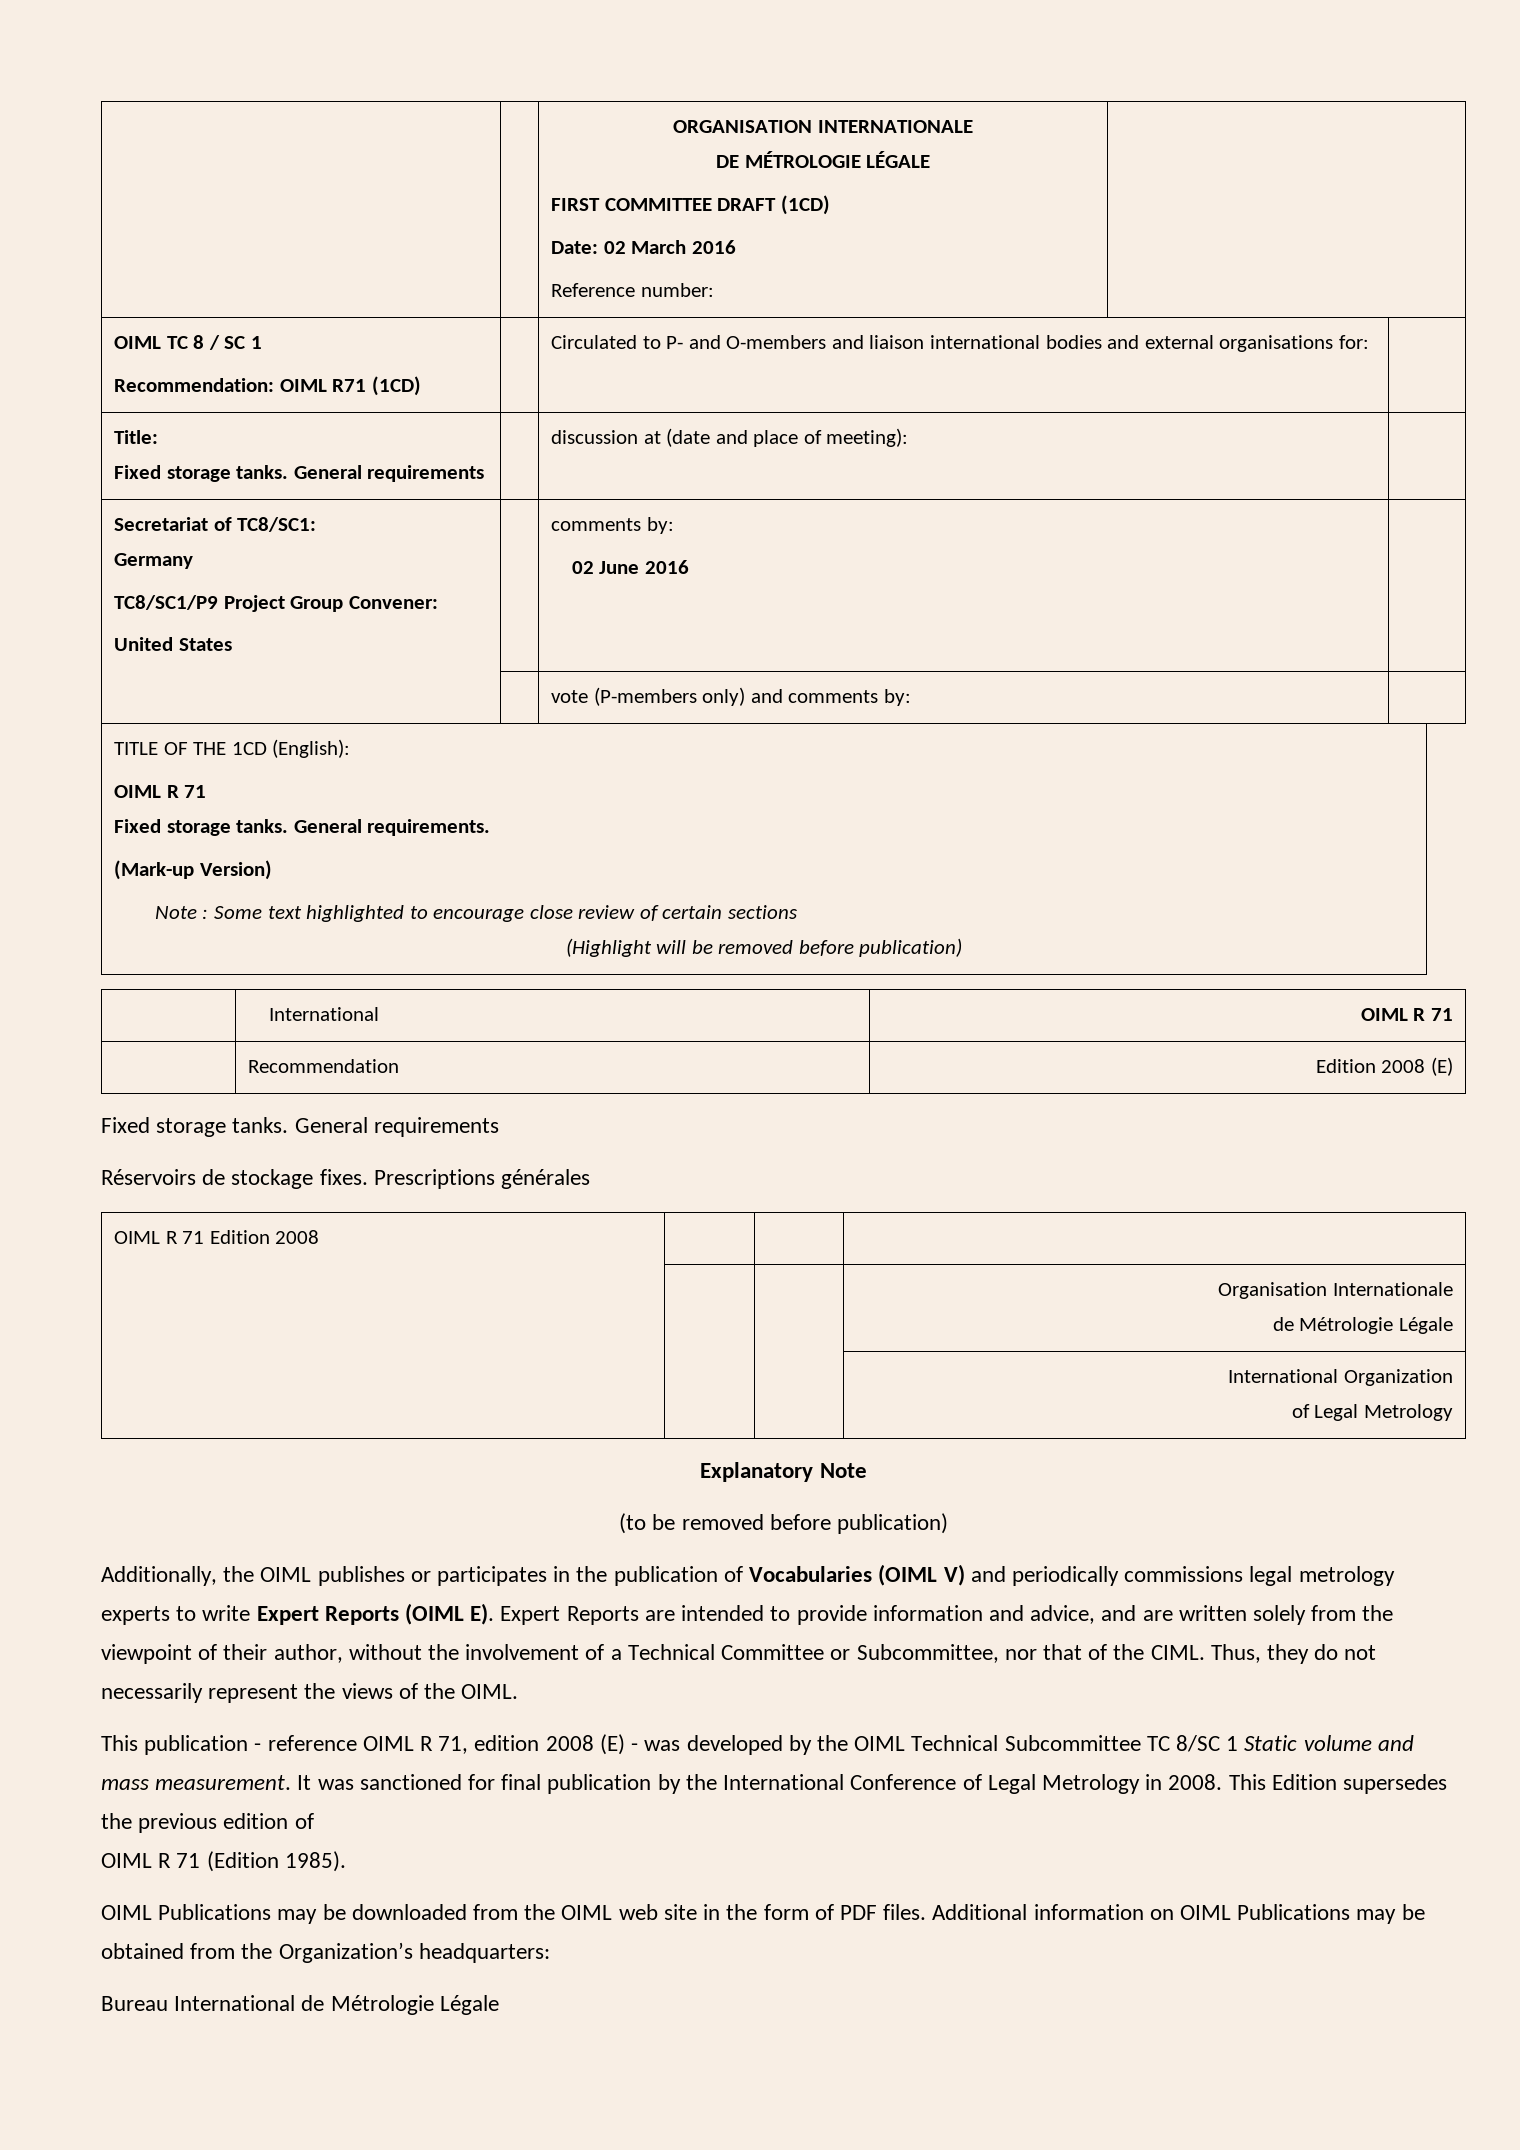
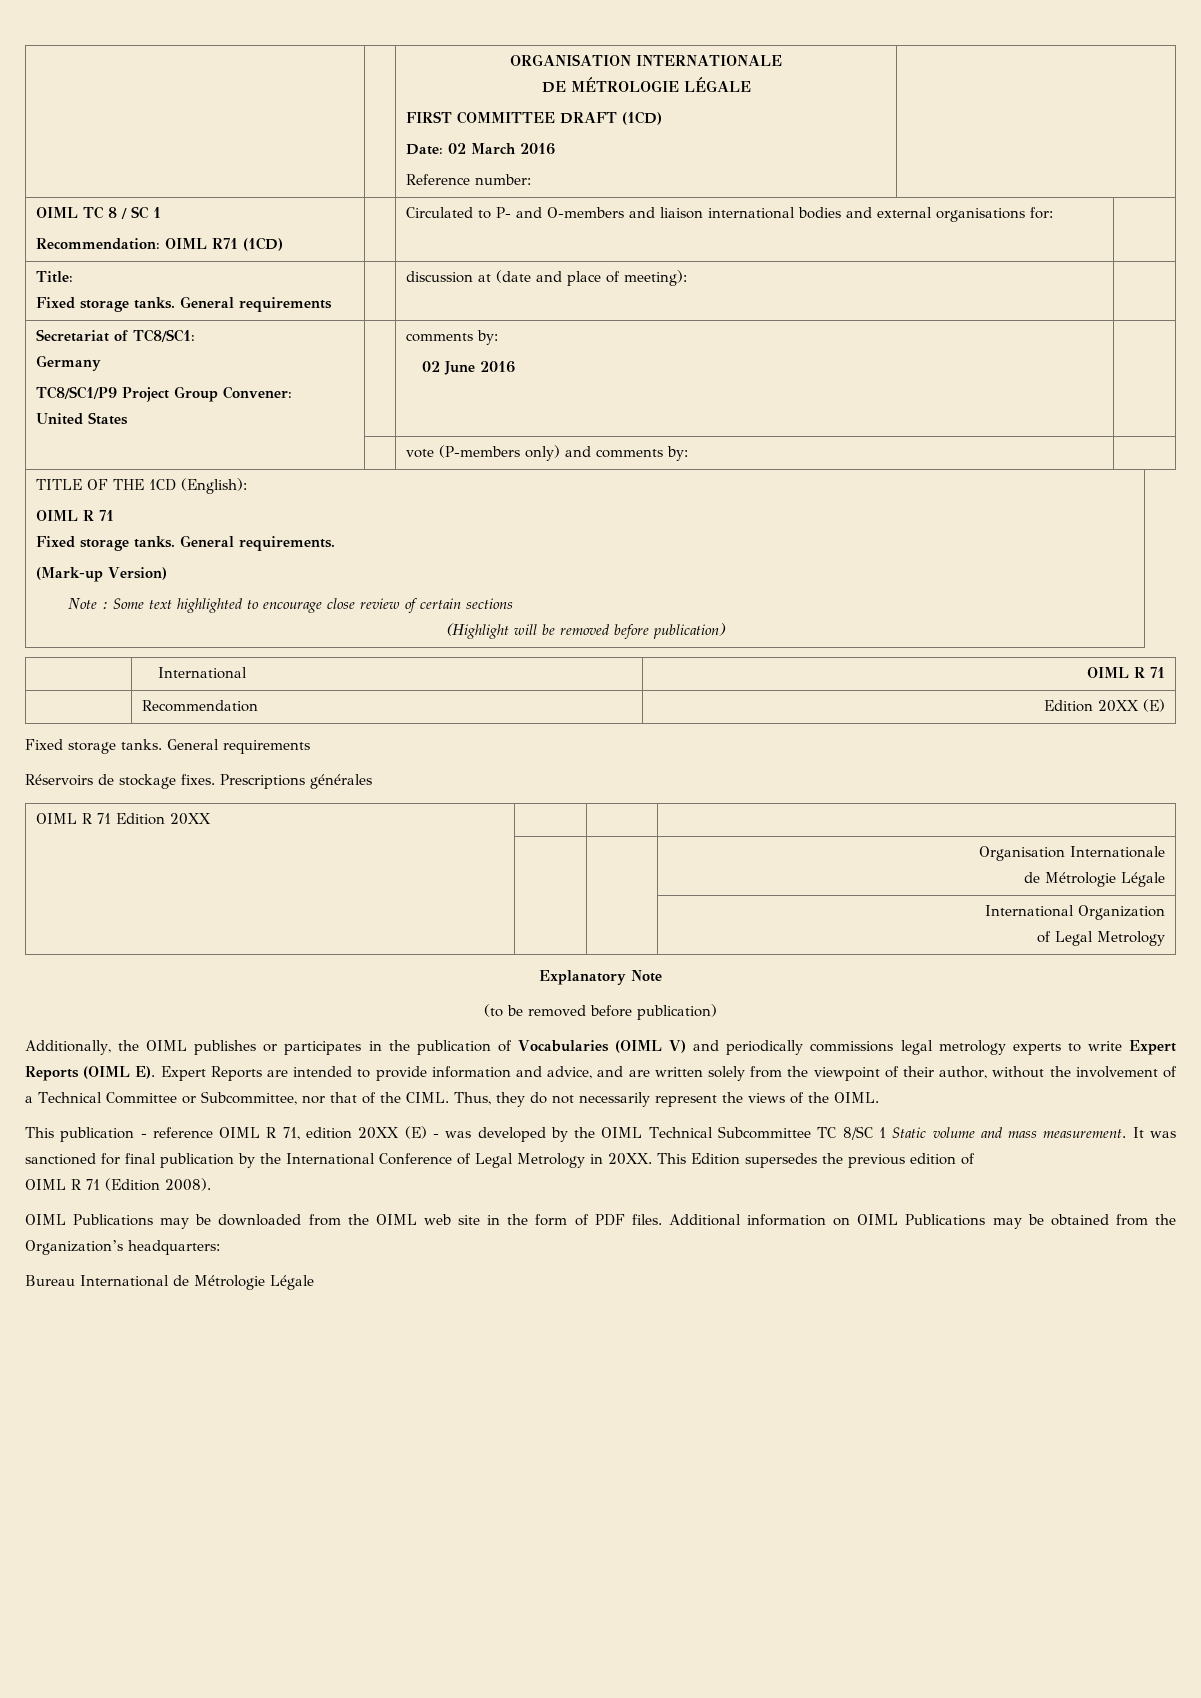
- | Recommendation | Edition 2008 (E)
+ | Recommendation | Edition 20XX (E)
- OIML R 71 Edition 2008 | | |
+ OIML R 71 Edition 20XX | | |
- This publication - reference OIML R 71, edition 2008 (E) - was developed by the OIML Technical Subcommittee TC 8/SC 1 Static volume and mass measurement.
+ This publication - reference OIML R 71, edition 20XX (E) - was developed by the OIML Technical Subcommittee TC 8/SC 1 Static volume and mass measurement.
- It was sanctioned for final publication by the International Conference of Legal Metrology in 2008.
+ It was sanctioned for final publication by the International Conference of Legal Metrology in 20XX.
- OIML R 71 (Edition 1985).
+ OIML R 71 (Edition 2008).

